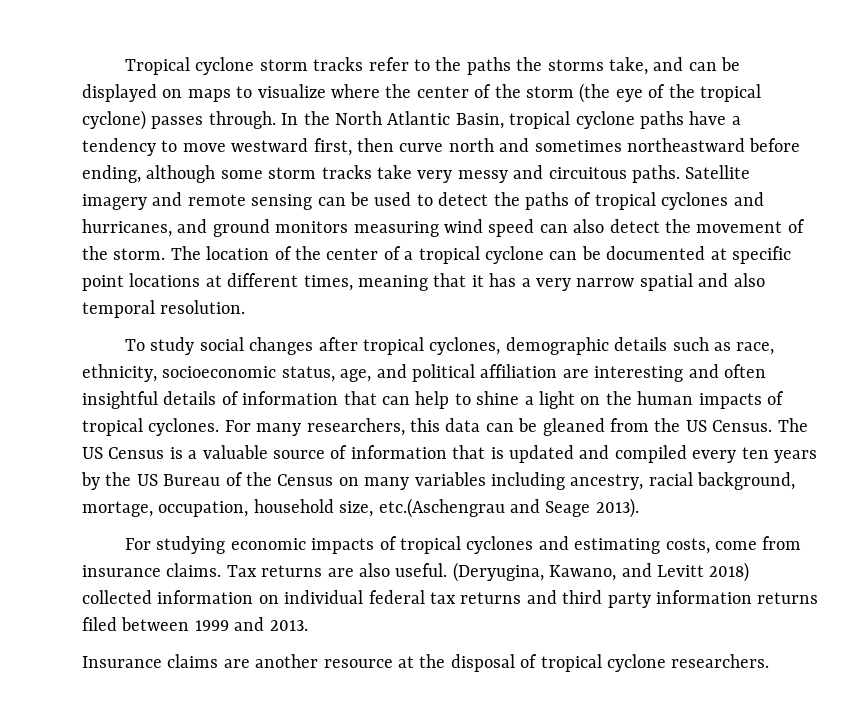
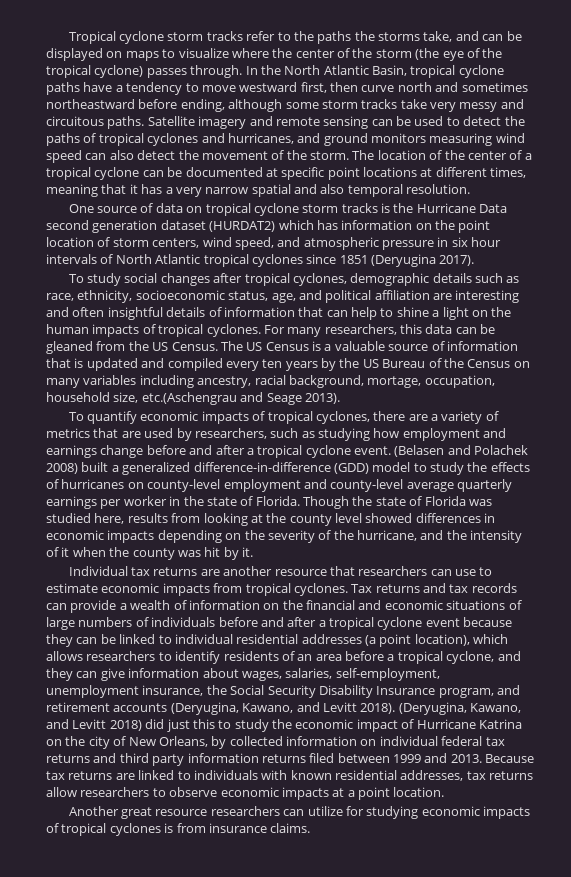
+ One source of data on tropical cyclone storm tracks is the Hurricane Data second generation dataset (HURDAT2) which has information on the point location of storm centers, wind speed, and atmospheric pressure in six hour intervals of North Atlantic tropical cyclones since 1851 (Deryugina 2017).
- For studying economic impacts of tropical cyclones and estimating costs, come from insurance claims. Tax returns are also useful.
+ To quantify economic impacts of tropical cyclones, there are a variety of metrics that are used by researchers, such as studying how employment and earnings change before and after a tropical cyclone event. (Belasen and Polachek 2008) built a generalized difference-in-difference (GDD) model to study the effects of hurricanes on county-level employment and county-level average quarterly earnings per worker in the state of Florida. Though the state of Florida was studied here, results from looking at the county level showed differences in economic impacts depending on the severity of the hurricane, and the intensity of it when the county was hit by it.
+ Individual tax returns are another resource that researchers can use to estimate economic impacts from tropical cyclones. Tax returns and tax records can provide a wealth of information on the financial and economic situations of large numbers of individuals before and after a tropical cyclone event because they can be linked to individual residential addresses (a point location), which allows researchers to identify residents of an area before a tropical cyclone, and they can give information about wages, salaries, self-employment, unemployment insurance, the Social Security Disability Insurance program, and retirement accounts (Deryugina, Kawano, and Levitt 2018).
- (Deryugina, Kawano, and Levitt 2018) collected information on individual federal tax returns and third party information returns filed between 1999 and 2013.
- Insurance claims are another resource at the disposal of tropical cyclone researchers.
+ (Deryugina, Kawano, and Levitt 2018) did just this to study the economic impact of Hurricane Katrina on the city of New Orleans, by collected information on individual federal tax returns and third party information returns filed between 1999 and 2013. Because tax returns are linked to individuals with known residential addresses, tax returns allow researchers to observe economic impacts at a point location.
+ Another great resource researchers can utilize for studying economic impacts of tropical cyclones is from insurance claims.

